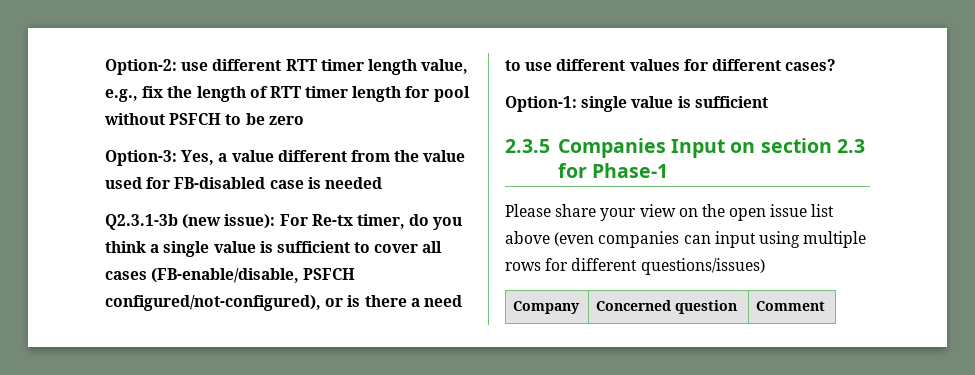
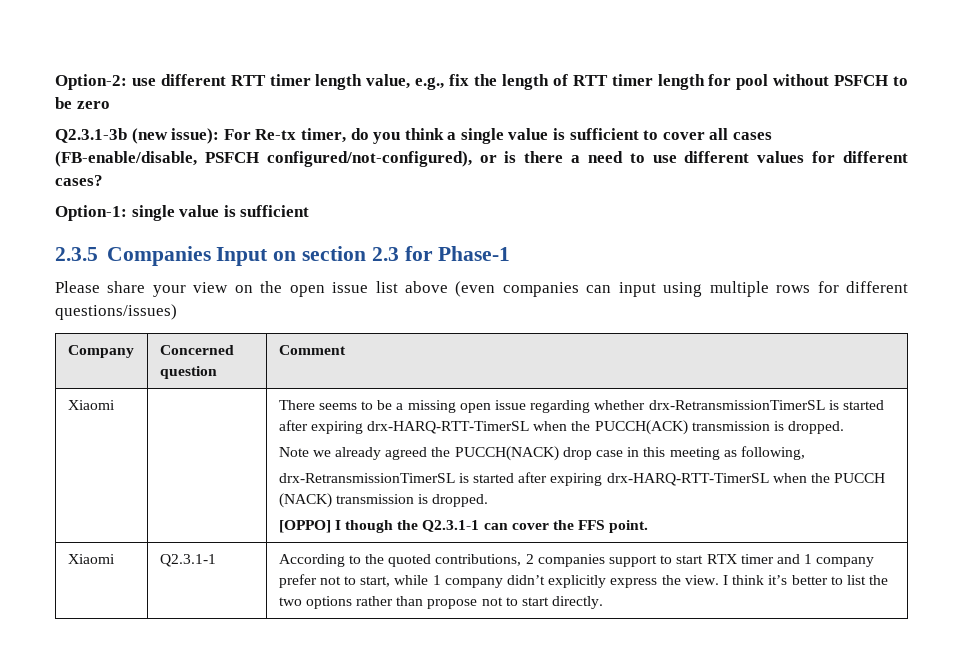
- Option-3: Yes, a value different from the value used for FB-disabled case is needed
+ Xiaomi | | There seems to be a missing open issue regarding whether drx-RetransmissionTimerSL is started after expiring drx-HARQ-RTT-TimerSL when the PUCCH(ACK) transmission is dropped.
+ Note we already agreed the PUCCH(NACK) drop case in this meeting as following,
+ drx-RetransmissionTimerSL is started after expiring drx-HARQ-RTT-TimerSL when the PUCCH (NACK) transmission is dropped.
+ [OPPO] I though the Q2.3.1-1 can cover the FFS point.
+ Xiaomi | Q2.3.1-1 | According to the quoted contributions, 2 companies support to start RTX timer and 1 company prefer not to start, while 1 company didn’t explicitly express the view. I think it’s better to list the two options rather than propose not to start directly.

